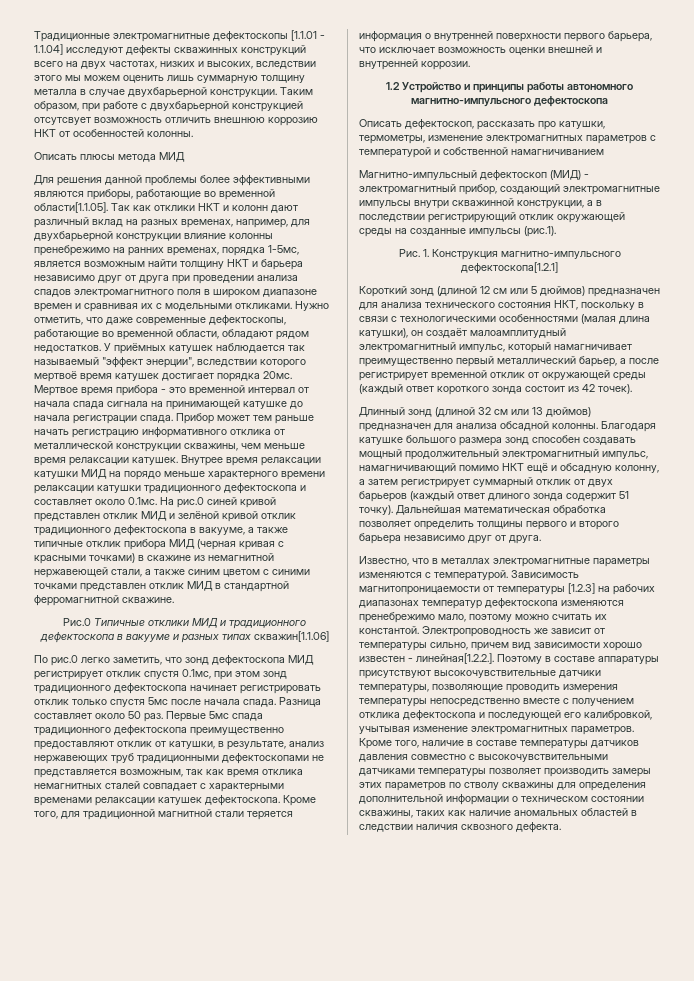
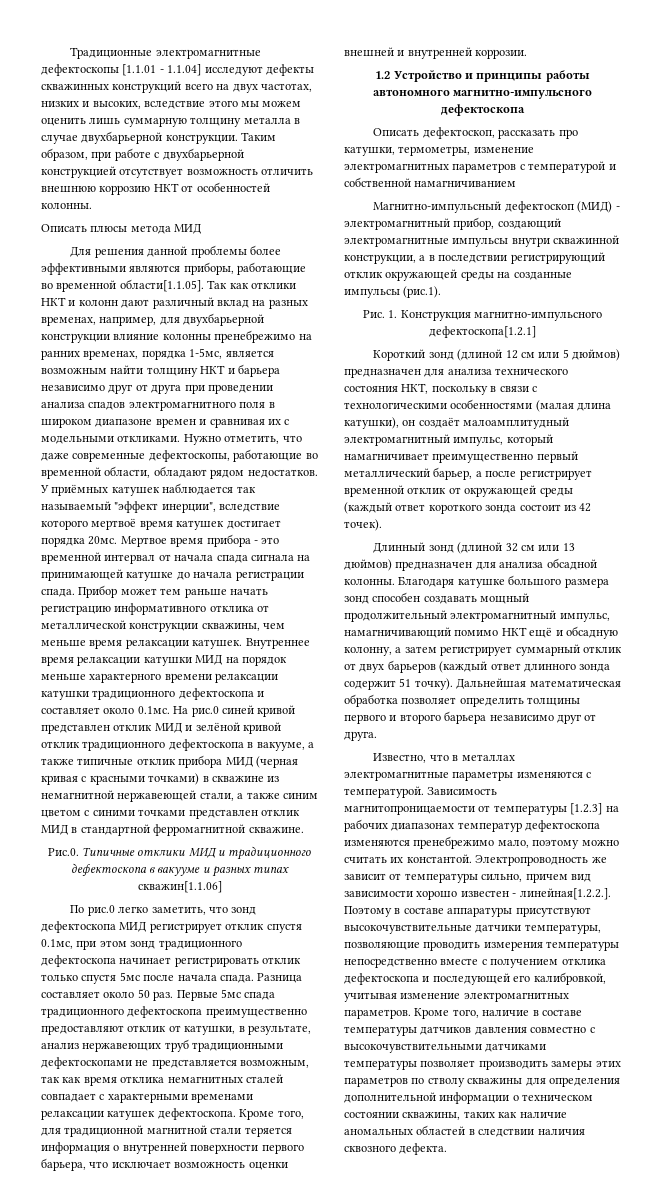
- Традиционные электромагнитные дефектоскопы [1.1.01 - 1.1.04] исследуют дефекты скважинных конструкций всего на двух частотах, низких и высоких, вследствии этого мы можем оценить лишь суммарную толщину металла в случае двухбарьерной конструкции.
+ Традиционные электромагнитные дефектоскопы [1.1.01 - 1.1.04] исследуют дефекты скважинных конструкций всего на двух частотах, низких и высоких, вследствие этого мы можем оценить лишь суммарную толщину металла в случае двухбарьерной конструкции.
- Таким образом, при работе с двухбарьерной конструкцией отсутсвует возможность отличить внешнюю коррозию НКТ от особенностей колонны.
+ Таким образом, при работе с двухбарьерной конструкцией отсутствует возможность отличить внешнюю коррозию НКТ от особенностей колонны.
- У приёмных катушек наблюдается так называемый "эффект энерции", вследствии которого мертвоё время катушек достигает порядка 20мс.
+ У приёмных катушек наблюдается так называемый "эффект инерции", вследствие которого мертвоё время катушек достигает порядка 20мс.
- Внутрее время релаксации катушки МИД на порядо меньше характерного времени релаксации катушки традиционного дефектоскопа и составляет около 0.1мс. На рис.0 синей кривой представлен отклик МИД и зелёной кривой отклик традиционного дефектоскопа в вакууме, а также типичные отклик прибора МИД (черная кривая с красными точками) в скажине из немагнитной нержавеющей стали, а также синим цветом с синими точками представлен отклик МИД в стандартной ферромагнитной скважине.
+ Внутреннее время релаксации катушки МИД на порядок меньше характерного времени релаксации катушки традиционного дефектоскопа и составляет около 0.1мс. На рис.0 синей кривой представлен отклик МИД и зелёной кривой отклик традиционного дефектоскопа в вакууме, а также типичные отклик прибора МИД (черная кривая с красными точками) в скважине из немагнитной нержавеющей стали, а также синим цветом с синими точками представлен отклик МИД в стандартной ферромагнитной скважине.
- Рис.0 Типичные отклики МИД и традиционного дефектоскопа в вакууме и разных типах скважин[1.1.06]
+ Рис.0. Типичные отклики МИД и традиционного дефектоскопа в вакууме и разных типах скважин[1.1.06]
- Благодаря катушке большого размера зонд способен создавать мощный продолжительный электромагнитный импульс, намагничивающий помимо НКТ ещё и обсадную колонну, а затем регистрирует суммарный отклик от двух барьеров (каждый ответ длиного зонда содержит 51 точку).
+ Благодаря катушке большого размера зонд способен создавать мощный продолжительный электромагнитный импульс, намагничивающий помимо НКТ ещё и обсадную колонну, а затем регистрирует суммарный отклик от двух барьеров (каждый ответ длинного зонда содержит 51 точку).
- Электропроводность же зависит от температуры сильно, причем вид зависимости хорошо известен - линейная[1.2.2.]. Поэтому в составе аппаратуры присутствуют высокочувствительные датчики температуры, позволяющие проводить измерения температуры непосредственно вместе с получением отклика дефектоскопа и последующей его калибровкой, учытывая изменение электромагнитных параметров.
+ Электропроводность же зависит от температуры сильно, причем вид зависимости хорошо известен - линейная[1.2.2.]. Поэтому в составе аппаратуры присутствуют высокочувствительные датчики температуры, позволяющие проводить измерения температуры непосредственно вместе с получением отклика дефектоскопа и последующей его калибровкой, учитывая изменение электромагнитных параметров.

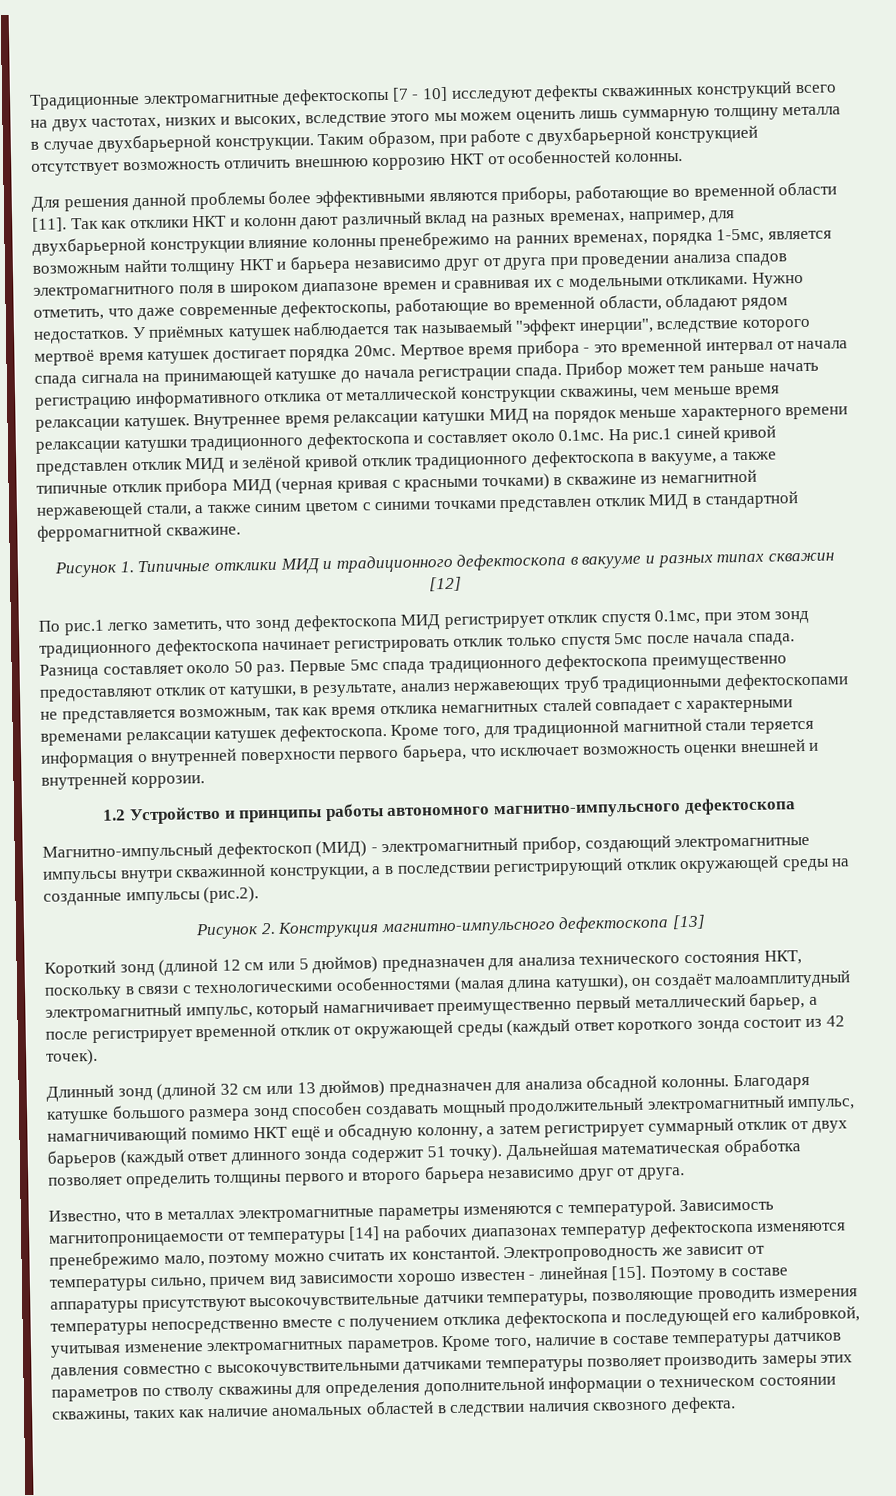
- Традиционные электромагнитные дефектоскопы [1.1.01 - 1.1.04] исследуют дефекты скважинных конструкций всего на двух частотах, низких и высоких, вследствие этого мы можем оценить лишь суммарную толщину металла в случае двухбарьерной конструкции.
+ Традиционные электромагнитные дефектоскопы [7 - 10] исследуют дефекты скважинных конструкций всего на двух частотах, низких и высоких, вследствие этого мы можем оценить лишь суммарную толщину металла в случае двухбарьерной конструкции.
- Описать плюсы метода МИД
- Для решения данной проблемы более эффективными являются приборы, работающие во временной области[1.1.05]. Так как отклики НКТ и колонн дают различный вклад на разных временах, например, для двухбарьерной конструкции влияние колонны пренебрежимо на ранних временах, порядка 1-5мс, является возможным найти толщину НКТ и барьера независимо друг от друга при проведении анализа спадов электромагнитного поля в широком диапазоне времен и сравнивая их с модельными откликами.
+ Для решения данной проблемы более эффективными являются приборы, работающие во временной области [11]. Так как отклики НКТ и колонн дают различный вклад на разных временах, например, для двухбарьерной конструкции влияние колонны пренебрежимо на ранних временах, порядка 1-5мс, является возможным найти толщину НКТ и барьера независимо друг от друга при проведении анализа спадов электромагнитного поля в широком диапазоне времен и сравнивая их с модельными откликами.
- Внутреннее время релаксации катушки МИД на порядок меньше характерного времени релаксации катушки традиционного дефектоскопа и составляет около 0.1мс. На рис.0 синей кривой представлен отклик МИД и зелёной кривой отклик традиционного дефектоскопа в вакууме, а также типичные отклик прибора МИД (черная кривая с красными точками) в скважине из немагнитной нержавеющей стали, а также синим цветом с синими точками представлен отклик МИД в стандартной ферромагнитной скважине.
+ Внутреннее время релаксации катушки МИД на порядок меньше характерного времени релаксации катушки традиционного дефектоскопа и составляет около 0.1мс. На рис.1 синей кривой представлен отклик МИД и зелёной кривой отклик традиционного дефектоскопа в вакууме, а также типичные отклик прибора МИД (черная кривая с красными точками) в скважине из немагнитной нержавеющей стали, а также синим цветом с синими точками представлен отклик МИД в стандартной ферромагнитной скважине.
- Рис.0. Типичные отклики МИД и традиционного дефектоскопа в вакууме и разных типах скважин[1.1.06]
+ Рисунок 1. Типичные отклики МИД и традиционного дефектоскопа в вакууме и разных типах скважин [12]
- По рис.0 легко заметить, что зонд дефектоскопа МИД регистрирует отклик спустя 0.1мс, при этом зонд традиционного дефектоскопа начинает регистрировать отклик только спустя 5мс после начала спада.
+ По рис.1 легко заметить, что зонд дефектоскопа МИД регистрирует отклик спустя 0.1мс, при этом зонд традиционного дефектоскопа начинает регистрировать отклик только спустя 5мс после начала спада.
- Описать дефектоскоп, рассказать про катушки, термометры, изменение электромагнитных параметров с температурой и собственной намагничиванием
- Магнитно-импульсный дефектоскоп (МИД) - электромагнитный прибор, создающий электромагнитные импульсы внутри скважинной конструкции, а в последствии регистрирующий отклик окружающей среды на созданные импульсы (рис.1).
- Рис. 1. Конструкция магнитно-импульсного дефектоскопа[1.2.1]
+ Магнитно-импульсный дефектоскоп (МИД) - электромагнитный прибор, создающий электромагнитные импульсы внутри скважинной конструкции, а в последствии регистрирующий отклик окружающей среды на созданные импульсы (рис.2).
+ Рисунок 2. Конструкция магнитно-импульсного дефектоскопа [13]
- Зависимость магнитопроницаемости от температуры [1.2.3] на рабочих диапазонах температур дефектоскопа изменяются пренебрежимо мало, поэтому можно считать их константой.
+ Зависимость магнитопроницаемости от температуры [14] на рабочих диапазонах температур дефектоскопа изменяются пренебрежимо мало, поэтому можно считать их константой.
- Электропроводность же зависит от температуры сильно, причем вид зависимости хорошо известен - линейная[1.2.2.]. Поэтому в составе аппаратуры присутствуют высокочувствительные датчики температуры, позволяющие проводить измерения температуры непосредственно вместе с получением отклика дефектоскопа и последующей его калибровкой, учитывая изменение электромагнитных параметров.
+ Электропроводность же зависит от температуры сильно, причем вид зависимости хорошо известен - линейная [15]. Поэтому в составе аппаратуры присутствуют высокочувствительные датчики температуры, позволяющие проводить измерения температуры непосредственно вместе с получением отклика дефектоскопа и последующей его калибровкой, учитывая изменение электромагнитных параметров.

